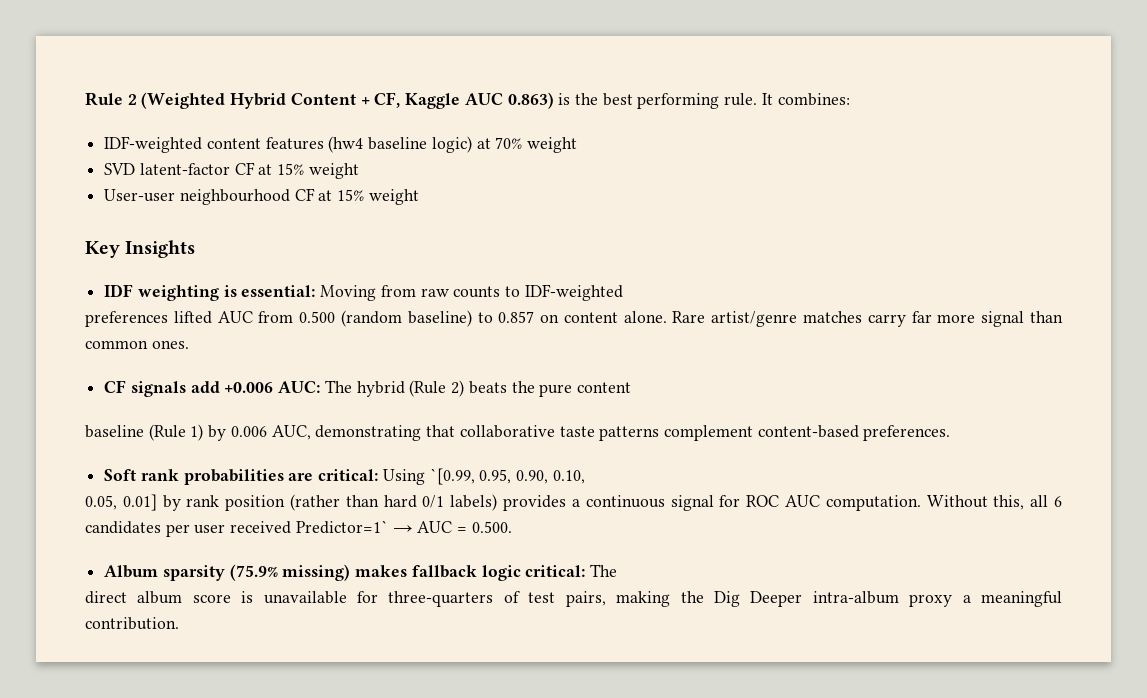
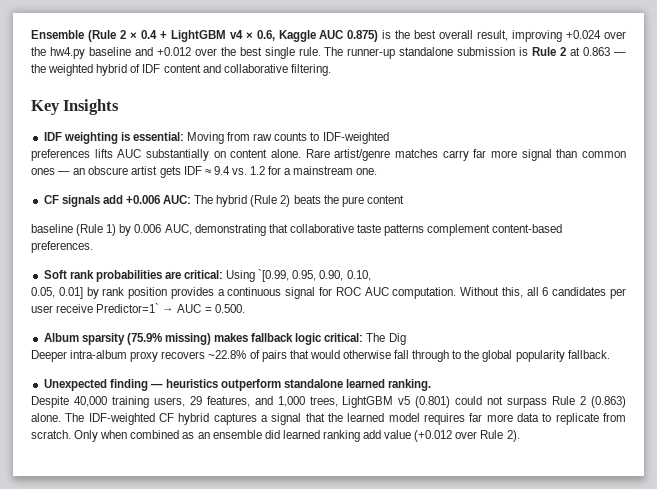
- Rule 2 (Weighted Hybrid Content + CF, Kaggle AUC 0.863) is the best performing rule. It combines:
- IDF-weighted content features (hw4 baseline logic) at 70% weight
- SVD latent-factor CF at 15% weight
- User-user neighbourhood CF at 15% weight
+ Ensemble (Rule 2 × 0.4 + LightGBM v4 × 0.6, Kaggle AUC 0.875) is the best overall result, improving +0.024 over the hw4.py baseline and +0.012 over the best single rule. The runner-up standalone submission is Rule 2 at 0.863 — the weighted hybrid of IDF content and collaborative filtering.
- preferences lifted AUC from 0.500 (random baseline) to 0.857 on content alone.
+ preferences lifts AUC substantially on content alone.
- Rare artist/genre matches carry far more signal than common ones.
+ Rare artist/genre matches carry far more signal than common ones — an obscure artist gets IDF ≈ 9.4 vs. 1.2 for a mainstream one.
- 0.05, 0.01] by rank position (rather than hard 0/1 labels) provides a continuous signal for ROC AUC computation.
+ 0.05, 0.01] by rank position provides a continuous signal for ROC AUC computation.
- Without this, all 6 candidates per user received Predictor=1` → AUC = 0.500.
+ Without this, all 6 candidates per user receive Predictor=1` → AUC = 0.500.
- Album sparsity (75.9% missing) makes fallback logic critical: The
- direct album score is unavailable for three-quarters of test pairs, making the Dig Deeper intra-album proxy a meaningful contribution.
+ Album sparsity (75.9% missing) makes fallback logic critical: The Dig
+ Deeper intra-album proxy recovers ~22.8% of pairs that would otherwise fall through to the global popularity fallback.
+ Unexpected finding — heuristics outperform standalone learned ranking.
+ Despite 40,000 training users, 29 features, and 1,000 trees, LightGBM v5 (0.801) could not surpass Rule 2 (0.863) alone. The IDF-weighted CF hybrid captures a signal that the learned model requires far more data to replicate from scratch. Only when combined as an ensemble did learned ranking add value (+0.012 over Rule 2).

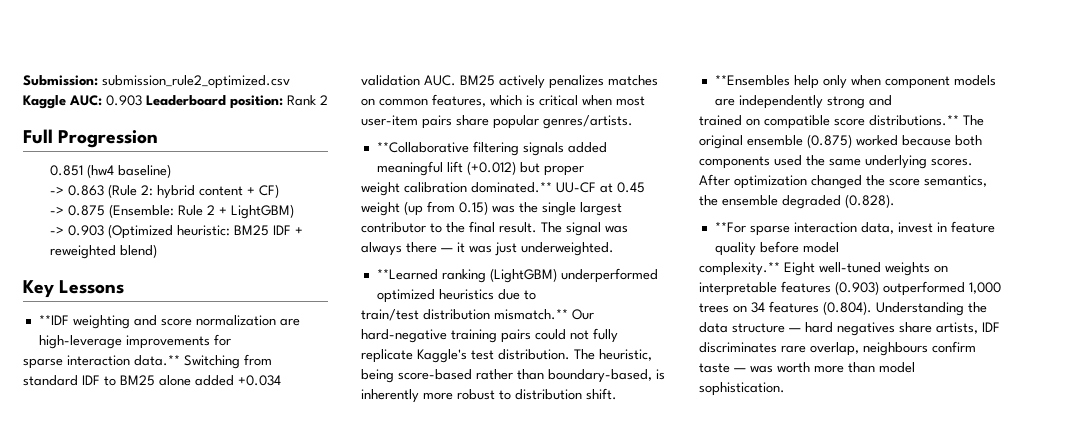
- Ensemble (Rule 2 × 0.4 + LightGBM v4 × 0.6, Kaggle AUC 0.875) is the best overall result, improving +0.024 over the hw4.py baseline and +0.012 over the best single rule. The runner-up standalone submission is Rule 2 at 0.863 — the weighted hybrid of IDF content and collaborative filtering.
- Key Insights
- IDF weighting is essential: Moving from raw counts to IDF-weighted
- preferences lifts AUC substantially on content alone. Rare artist/genre matches carry far more signal than common ones — an obscure artist gets IDF ≈ 9.4 vs. 1.2 for a mainstream one.
- CF signals add +0.006 AUC: The hybrid (Rule 2) beats the pure content
- baseline (Rule 1) by 0.006 AUC, demonstrating that collaborative taste patterns complement content-based preferences.
- Soft rank probabilities are critical: Using `[0.99, 0.95, 0.90, 0.10,
- 0.05, 0.01] by rank position provides a continuous signal for ROC AUC computation. Without this, all 6 candidates per user receive Predictor=1` → AUC = 0.500.
- Album sparsity (75.9% missing) makes fallback logic critical: The Dig
- Deeper intra-album proxy recovers ~22.8% of pairs that would otherwise fall through to the global popularity fallback.
- Unexpected finding — heuristics outperform standalone learned ranking.
- Despite 40,000 training users, 29 features, and 1,000 trees, LightGBM v5 (0.801) could not surpass Rule 2 (0.863) alone. The IDF-weighted CF hybrid captures a signal that the learned model requires far more data to replicate from scratch. Only when combined as an ensemble did learned ranking add value (+0.012 over Rule 2).
+ Submission: submission_rule2_optimized.csv Kaggle AUC: 0.903 Leaderboard position: Rank 2
+ Full Progression
+ 0.851 (hw4 baseline)
+ -> 0.863 (Rule 2: hybrid content + CF)
+ -> 0.875 (Ensemble: Rule 2 + LightGBM)
+ -> 0.903 (Optimized heuristic: BM25 IDF + reweighted blend)
+ Key Lessons
+ **IDF weighting and score normalization are high-leverage improvements for
+ sparse interaction data.** Switching from standard IDF to BM25 alone added +0.034 validation AUC. BM25 actively penalizes matches on common features, which is critical when most user-item pairs share popular genres/artists.
+ **Collaborative filtering signals added meaningful lift (+0.012) but proper
+ weight calibration dominated.** UU-CF at 0.45 weight (up from 0.15) was the single largest contributor to the final result. The signal was always there — it was just underweighted.
+ **Learned ranking (LightGBM) underperformed optimized heuristics due to
+ train/test distribution mismatch.** Our hard-negative training pairs could not fully replicate Kaggle's test distribution. The heuristic, being score-based rather than boundary-based, is inherently more robust to distribution shift.
+ **Ensembles help only when component models are independently strong and
+ trained on compatible score distributions.** The original ensemble (0.875) worked because both components used the same underlying scores. After optimization changed the score semantics, the ensemble degraded (0.828).
+ **For sparse interaction data, invest in feature quality before model
+ complexity.** Eight well-tuned weights on interpretable features (0.903) outperformed 1,000 trees on 34 features (0.804). Understanding the data structure — hard negatives share artists, IDF discriminates rare overlap, neighbours confirm taste — was worth more than model sophistication.

